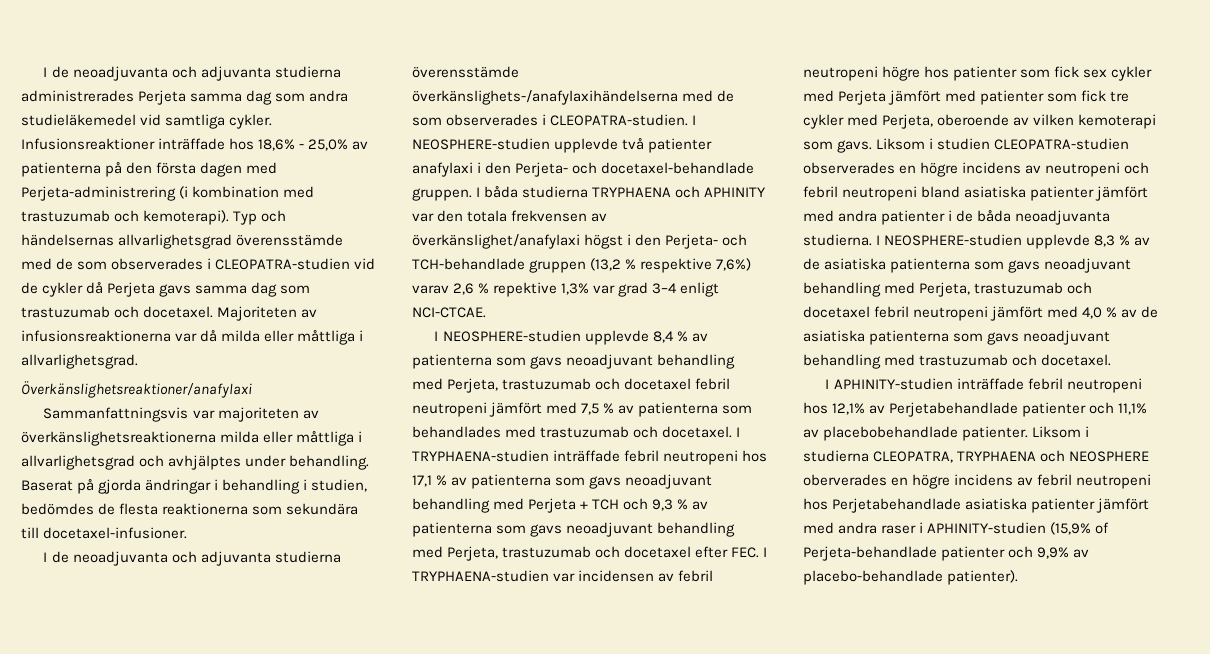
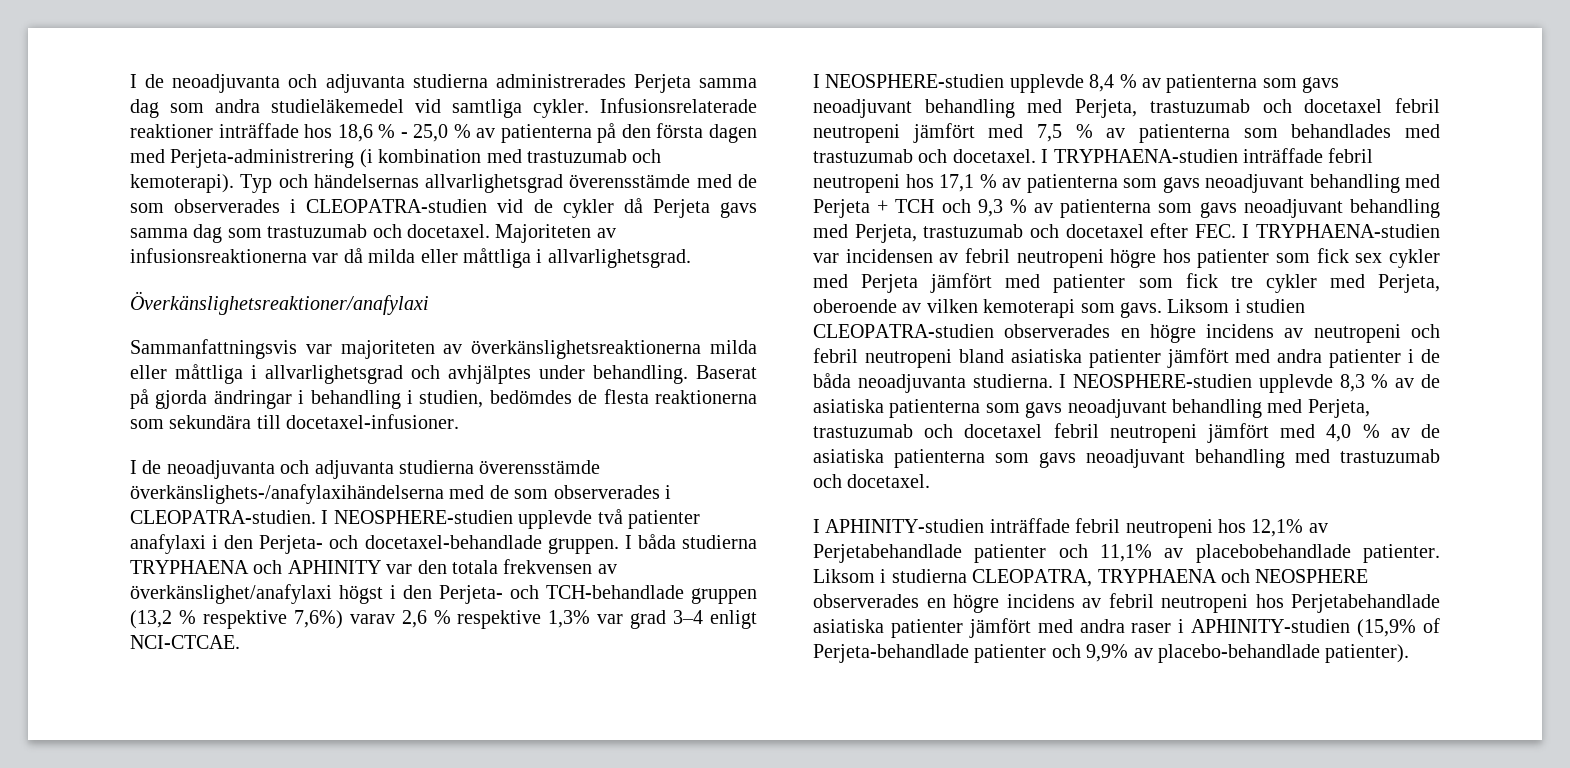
- Infusionsreaktioner inträffade hos 18,6% - 25,0% av patienterna på den första dagen med Perjeta-administrering (i kombination med trastuzumab och kemoterapi).
+ Infusionsrelaterade reaktioner inträffade hos 18,6 % - 25,0 % av patienterna på den första dagen med Perjeta-administrering (i kombination med trastuzumab och kemoterapi).
- I båda studierna TRYPHAENA och APHINITY var den totala frekvensen av överkänslighet/anafylaxi högst i den Perjeta- och TCH-behandlade gruppen (13,2 % respektive 7,6%) varav 2,6 % repektive 1,3% var grad 3–4 enligt NCI-CTCAE.
+ I båda studierna TRYPHAENA och APHINITY var den totala frekvensen av överkänslighet/anafylaxi högst i den Perjeta- och TCH-behandlade gruppen (13,2 % respektive 7,6%) varav 2,6 % respektive 1,3% var grad 3–4 enligt NCI-CTCAE.
- Liksom i studierna CLEOPATRA, TRYPHAENA och NEOSPHERE oberverades en högre incidens av febril neutropeni hos Perjetabehandlade asiatiska patienter jämfört med andra raser i APHINITY-studien (15,9% of Perjeta-behandlade patienter och 9,9% av placebo-behandlade patienter).
+ Liksom i studierna CLEOPATRA, TRYPHAENA och NEOSPHERE observerades en högre incidens av febril neutropeni hos Perjetabehandlade asiatiska patienter jämfört med andra raser i APHINITY-studien (15,9% of Perjeta-behandlade patienter och 9,9% av placebo-behandlade patienter).

